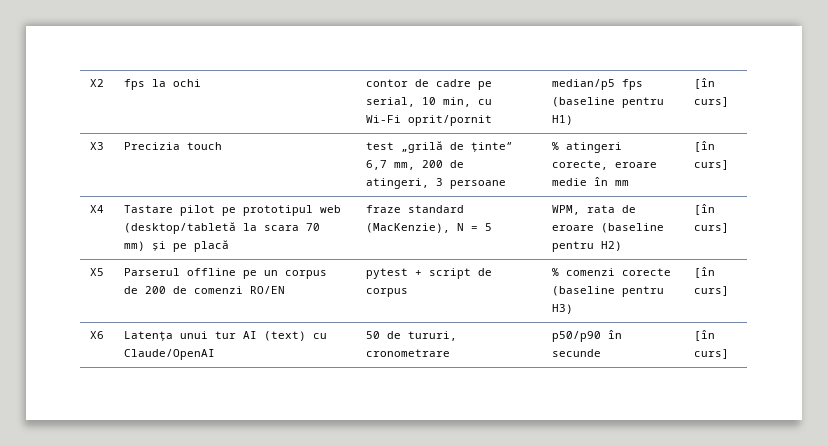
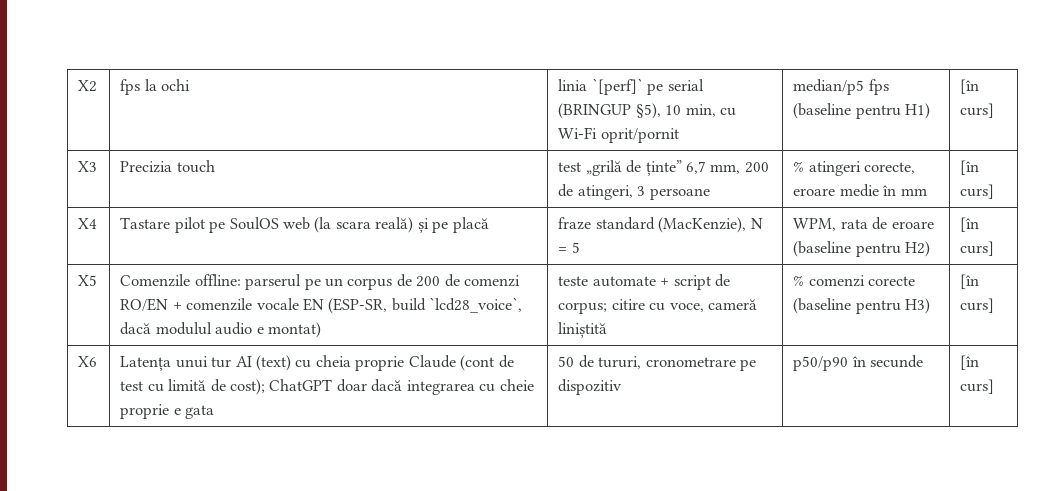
- X2 | fps la ochi | contor de cadre pe serial, 10 min, cu Wi-Fi oprit/pornit | median/p5 fps (baseline pentru H1) | [în curs]
+ X2 | fps la ochi | linia `[perf]` pe serial (BRINGUP §5), 10 min, cu Wi-Fi oprit/pornit | median/p5 fps (baseline pentru H1) | [în curs]
- X4 | Tastare pilot pe prototipul web (desktop/tabletă la scara 70 mm) și pe placă | fraze standard (MacKenzie), N = 5 | WPM, rata de eroare (baseline pentru H2) | [în curs]
+ X4 | Tastare pilot pe SoulOS web (la scara reală) și pe placă | fraze standard (MacKenzie), N = 5 | WPM, rata de eroare (baseline pentru H2) | [în curs]
- Parserul offline pe un corpus de 200 de comenzi RO/EN | pytest + script de corpus
+ Comenzile offline: parserul pe un corpus de 200 de comenzi RO/EN + comenzile vocale EN (ESP-SR, build `lcd28_voice`, dacă modulul audio e montat) | teste automate + script de corpus; citire cu voce, cameră liniștită
- X6 | Latența unui tur AI (text) cu Claude/OpenAI | 50 de tururi, cronometrare | p50/p90 în secunde | [în curs]
+ X6 | Latența unui tur AI (text) cu cheia proprie Claude (cont de test cu limită de cost); ChatGPT doar dacă integrarea cu cheie proprie e gata | 50 de tururi, cronometrare pe dispozitiv | p50/p90 în secunde | [în curs]

